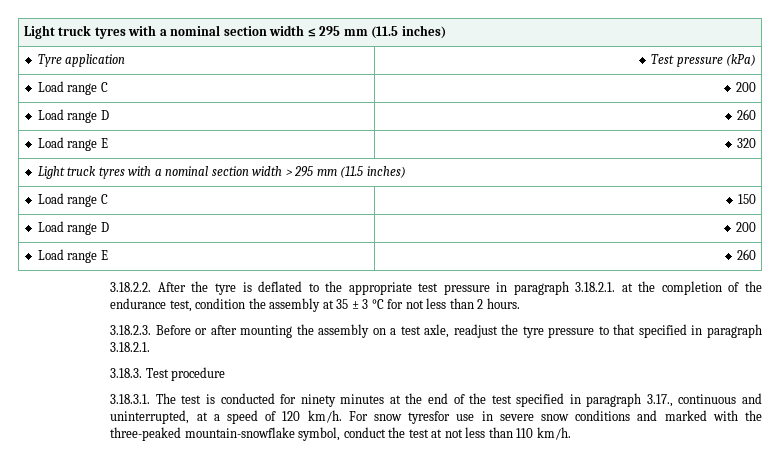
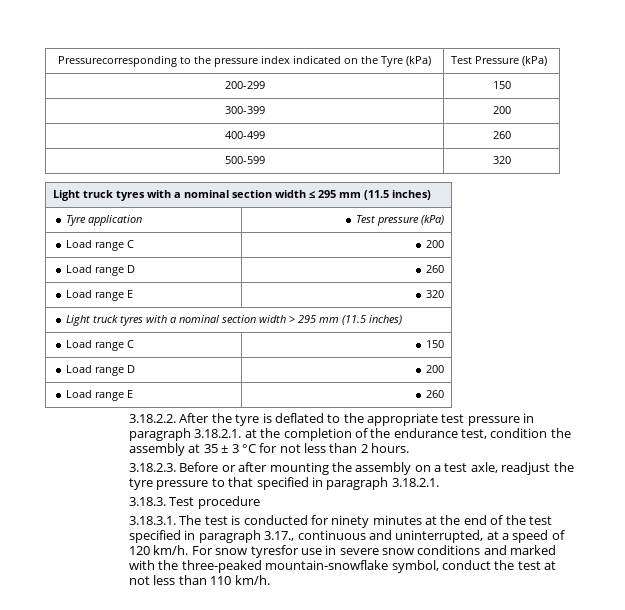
+ Pressurecorresponding to the pressure index indicated on the Tyre (kPa) | Test Pressure (kPa)
+ 200-299 | 150
+ 300-399 | 200
+ 400-499 | 260
+ 500-599 | 320

